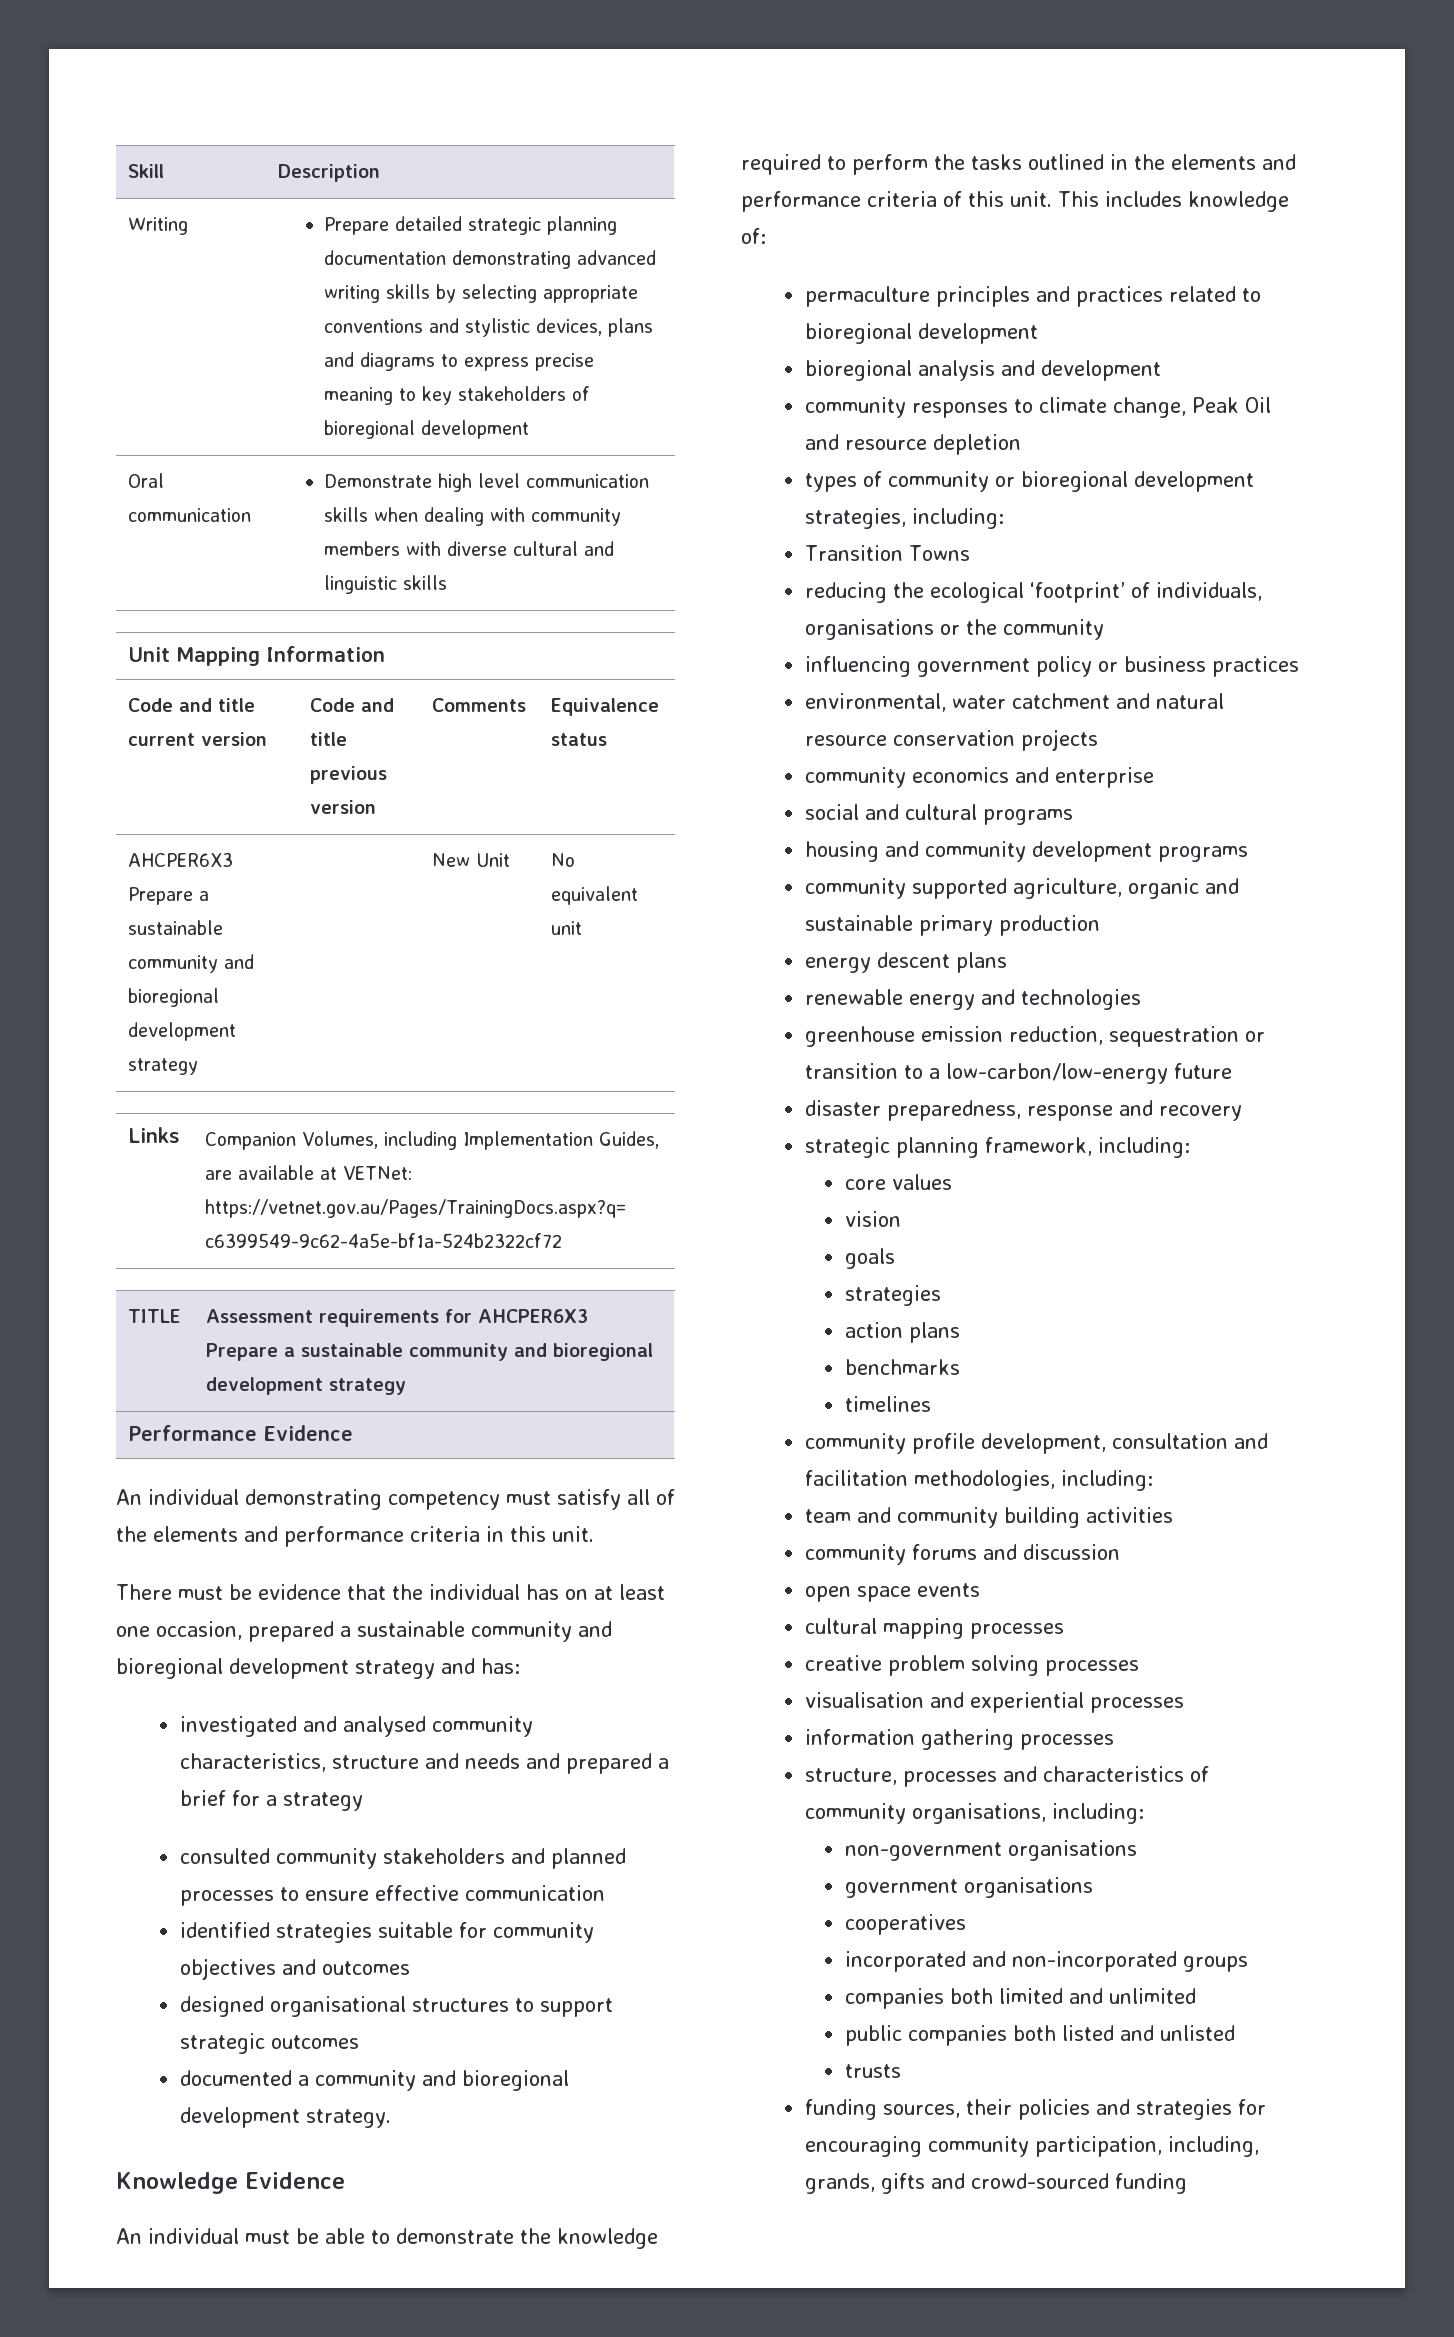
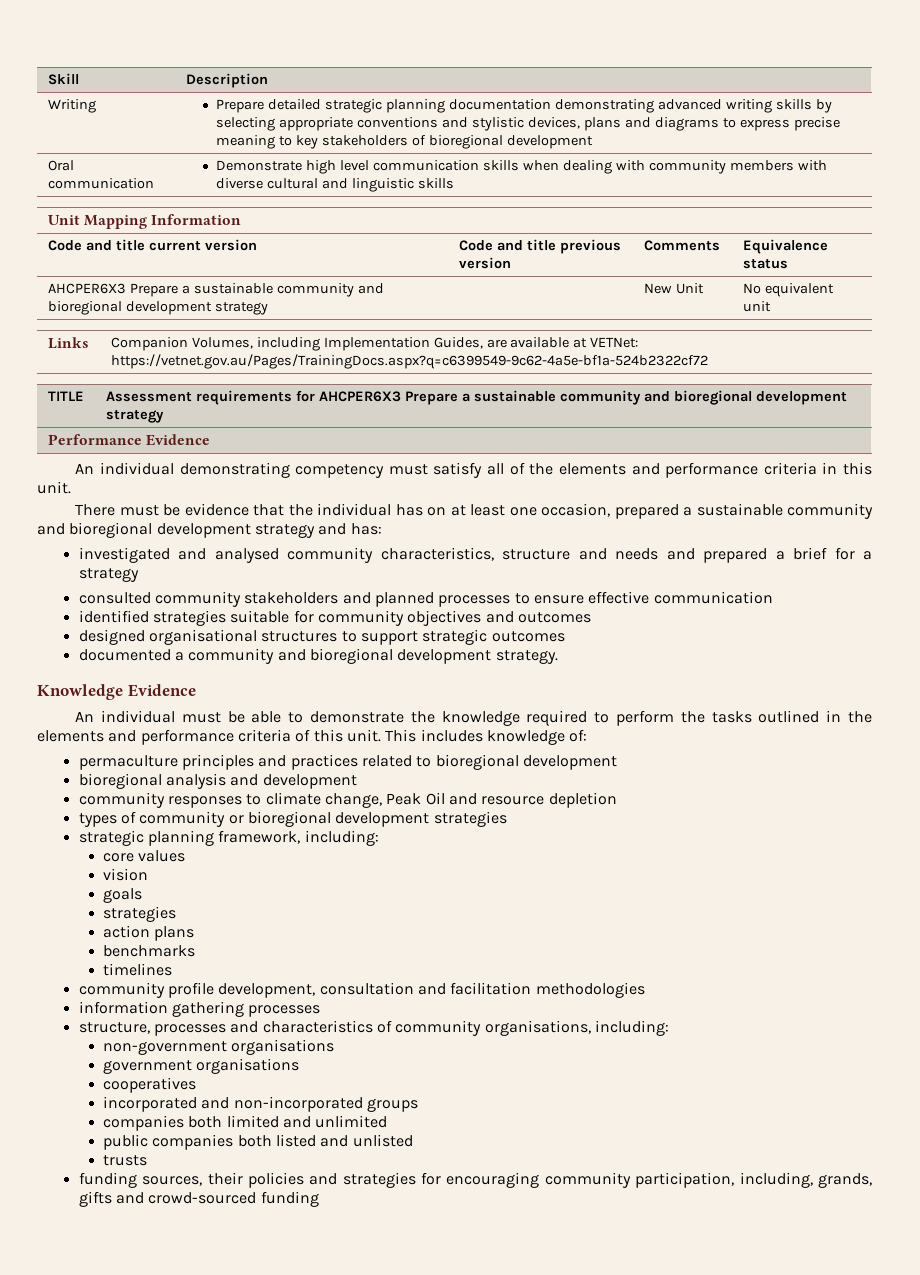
- types of community or bioregional development strategies, including:
- Transition Towns
- reducing the ecological ‘footprint’ of individuals, organisations or the community
- influencing government policy or business practices
- environmental, water catchment and natural resource conservation projects
- community economics and enterprise
- social and cultural programs
- housing and community development programs
- community supported agriculture, organic and sustainable primary production
- energy descent plans
- renewable energy and technologies
- greenhouse emission reduction, sequestration or transition to a low-carbon/low-energy future
- disaster preparedness, response and recovery
+ types of community or bioregional development strategies
- community profile development, consultation and facilitation methodologies, including:
- team and community building activities
- community forums and discussion
- open space events
- cultural mapping processes
- creative problem solving processes
- visualisation and experiential processes
+ community profile development, consultation and facilitation methodologies

